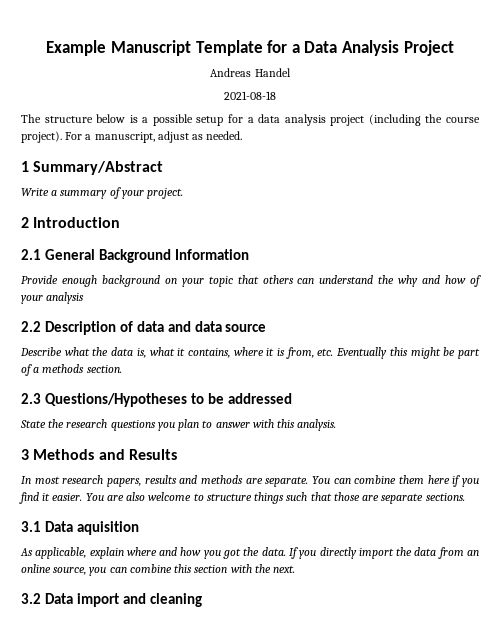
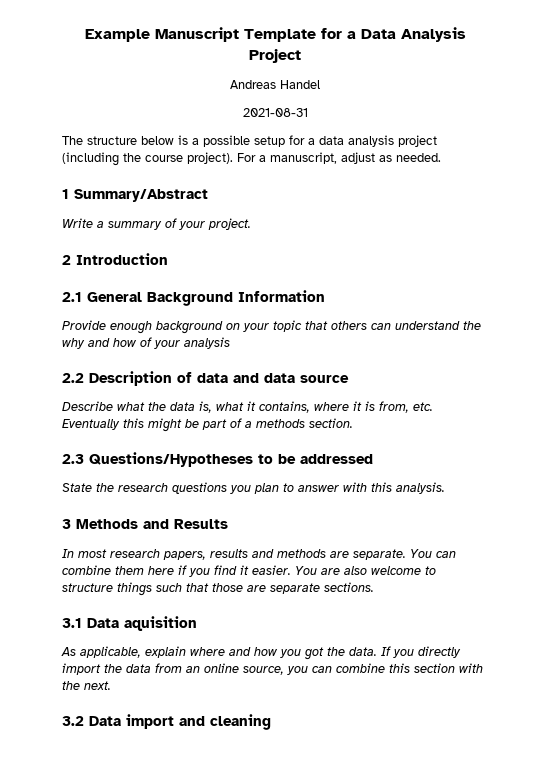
- 2021-08-18
+ 2021-08-31

